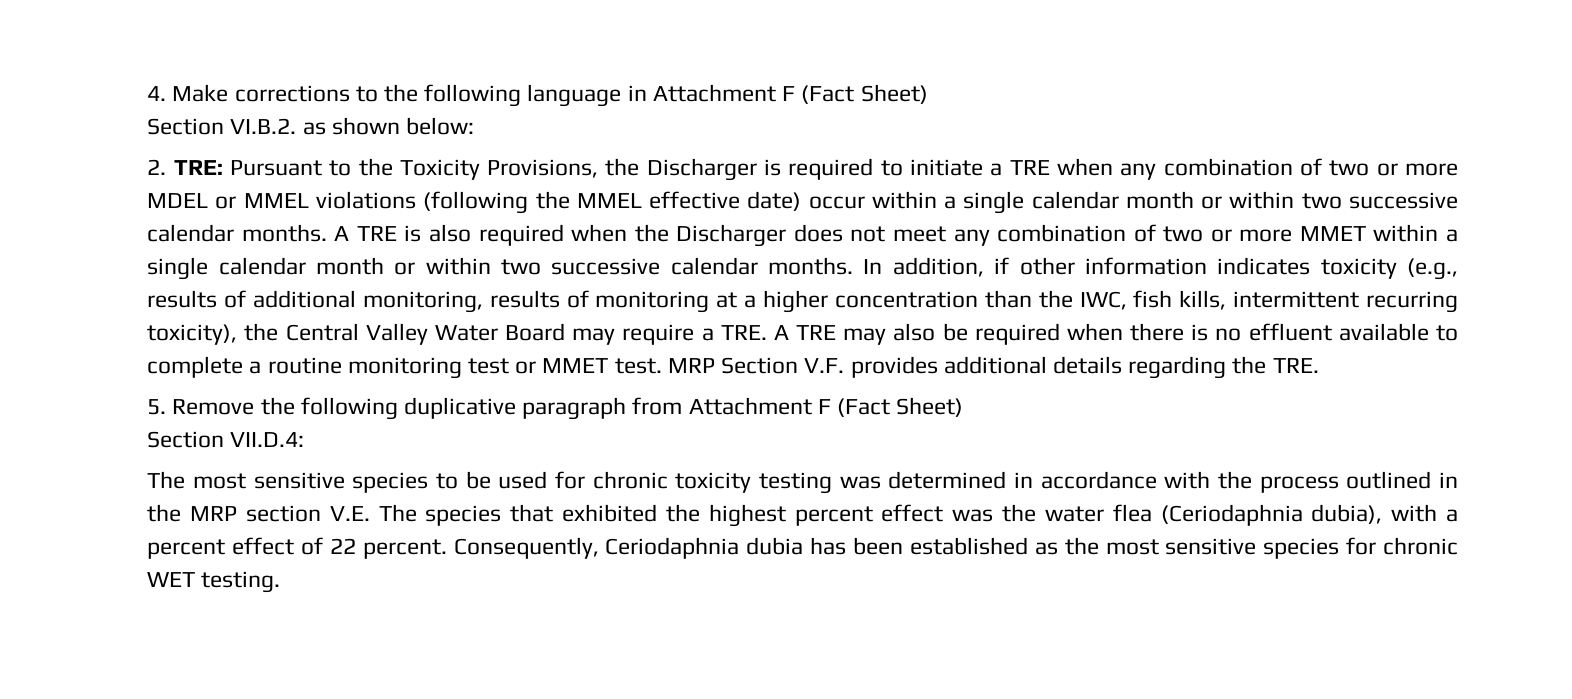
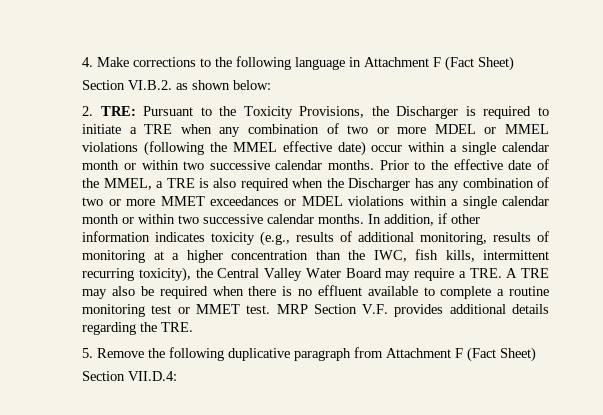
- A TRE is also required when the Discharger does not meet any combination of two or more MMET within a single calendar month or within two successive calendar months.
+ Prior to the effective date of the MMEL, a TRE is also required when the Discharger has any combination of two or more MMET exceedances or MDEL violations within a single calendar month or within two successive calendar months.
- The most sensitive species to be used for chronic toxicity testing was determined in accordance with the process outlined in the MRP section V.E. The species that exhibited the highest percent effect was the water flea (Ceriodaphnia dubia), with a percent effect of 22 percent. Consequently, Ceriodaphnia dubia has been established as the most sensitive species for chronic WET testing.

